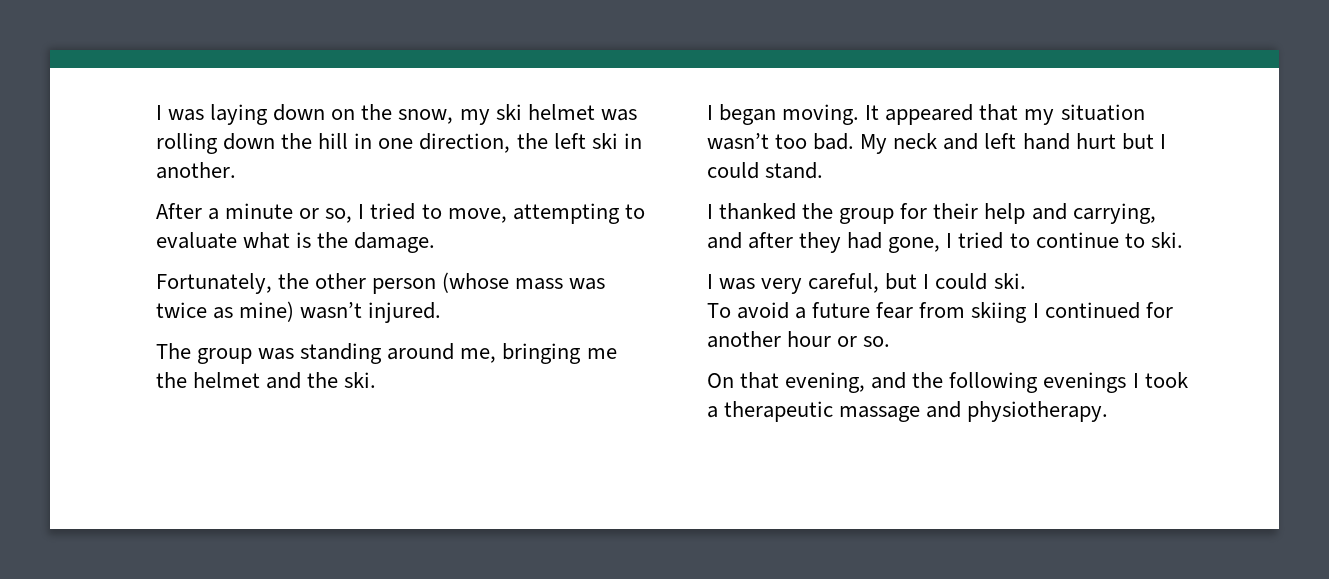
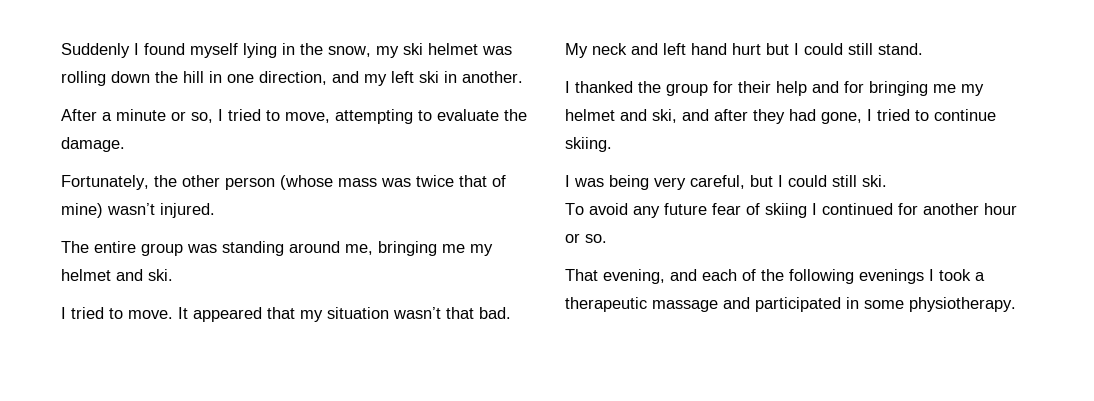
- I was laying down on the snow, my ski helmet was rolling down the hill in one direction, the left ski in another.
+ Suddenly I found myself lying in the snow, my ski helmet was rolling down the hill in one direction, and my left ski in another.
- After a minute or so, I tried to move, attempting to evaluate what is the damage.
+ After a minute or so, I tried to move, attempting to evaluate the damage.
- Fortunately, the other person (whose mass was twice as mine) wasn’t injured.
+ Fortunately, the other person (whose mass was twice that of mine) wasn’t injured.
- The group was standing around me, bringing me the helmet and the ski.
- I began moving.
+ The entire group was standing around me, bringing me my helmet and ski.
+ I tried to move.
- It appeared that my situation wasn’t too bad.
+ It appeared that my situation wasn’t that bad.
- My neck and left hand hurt but I could stand.
+ My neck and left hand hurt but I could still stand.
- I thanked the group for their help and carrying, and after they had gone, I tried to continue to ski.
- I was very careful, but I could ski.
+ I thanked the group for their help and for bringing me my helmet and ski, and after they had gone, I tried to continue skiing.
+ I was being very careful, but I could still ski.
- To avoid a future fear from skiing I continued for another hour or so.
+ To avoid any future fear of skiing I continued for another hour or so.
- On that evening, and the following evenings I took a therapeutic massage and physiotherapy.
+ That evening, and each of the following evenings I took a therapeutic massage and participated in some physiotherapy.

